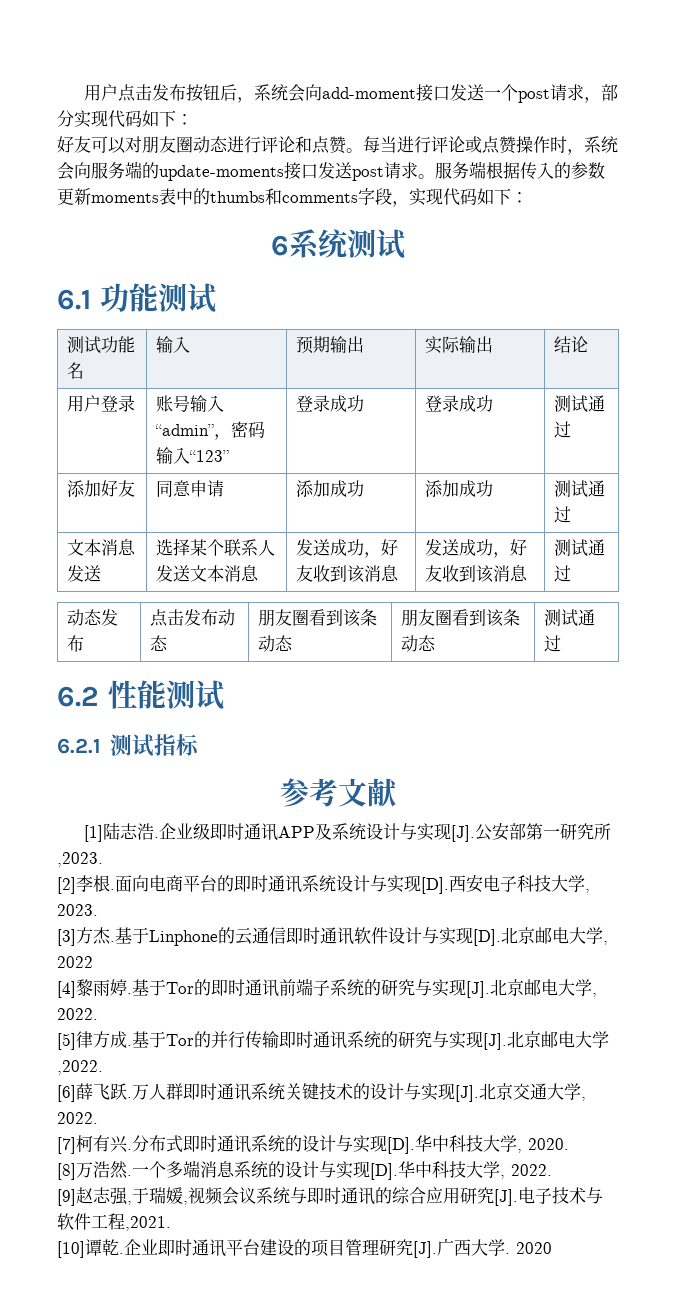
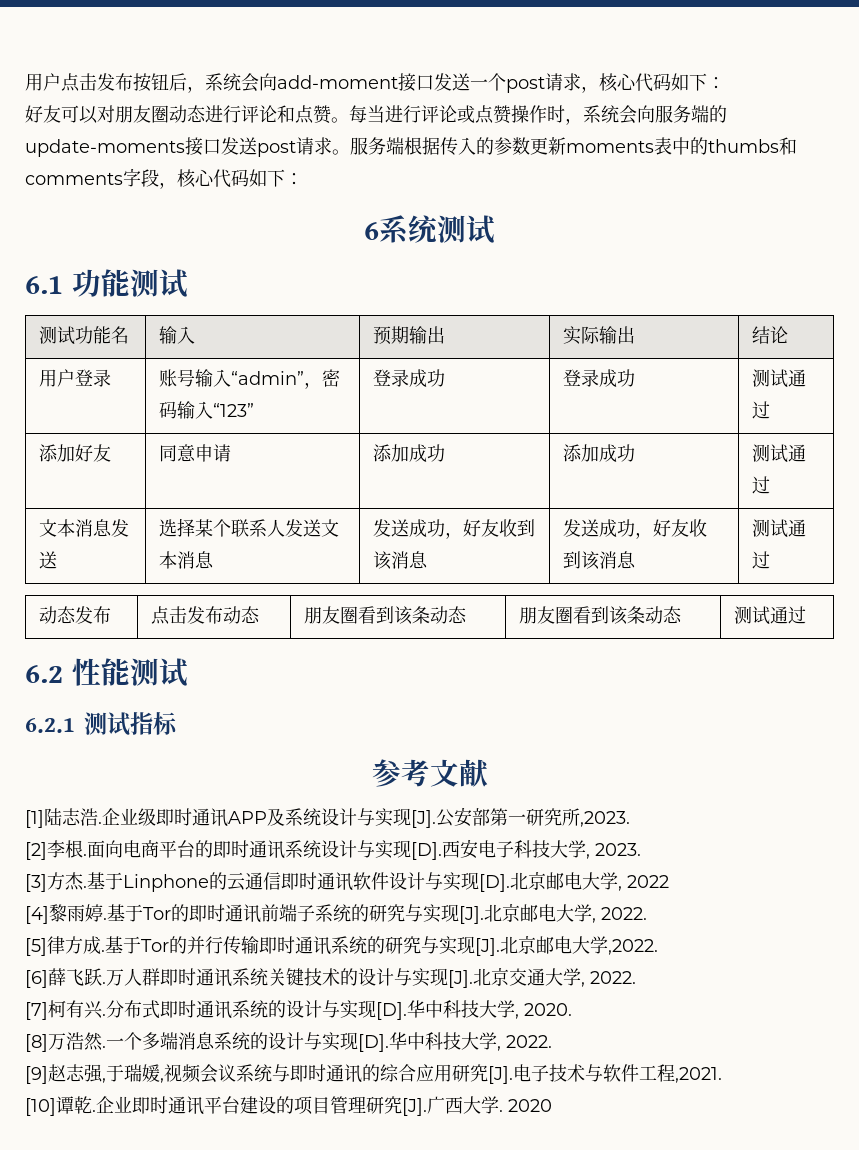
- 用户点击发布按钮后，系统会向add-moment接口发送一个post请求，部分实现代码如下：
+ 用户点击发布按钮后，系统会向add-moment接口发送一个post请求，核心代码如下：
- 服务端根据传入的参数更新moments表中的thumbs和comments字段，实现代码如下：
+ 服务端根据传入的参数更新moments表中的thumbs和comments字段，核心代码如下：

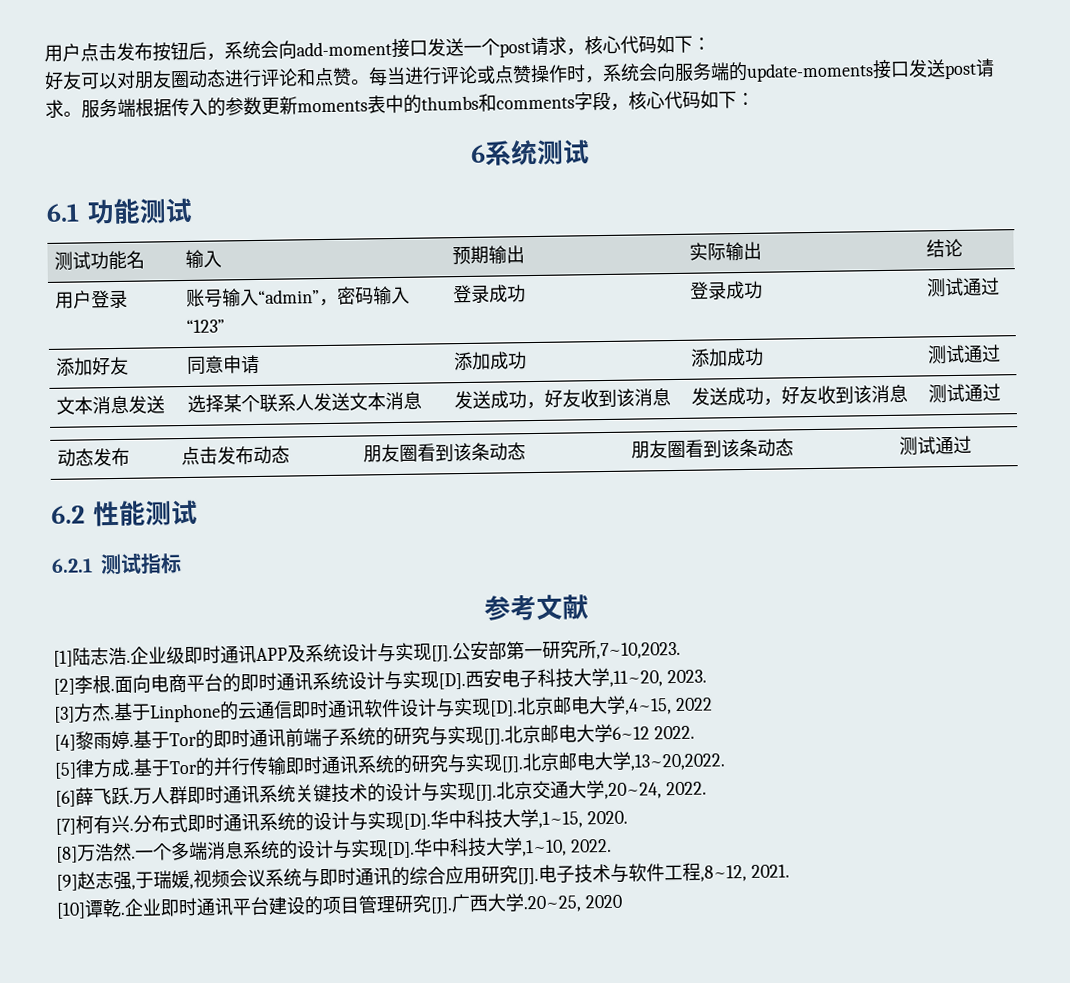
- 企业级即时通讯APP及系统设计与实现[J].公安部第一研究所,2023.
+ 企业级即时通讯APP及系统设计与实现[J].公安部第一研究所,7~10,2023.
- 面向电商平台的即时通讯系统设计与实现[D].西安电子科技大学, 2023.
+ 面向电商平台的即时通讯系统设计与实现[D].西安电子科技大学,11~20, 2023.
- 基于Linphone的云通信即时通讯软件设计与实现[D].北京邮电大学, 2022
+ 基于Linphone的云通信即时通讯软件设计与实现[D].北京邮电大学,4~15, 2022
- 基于Tor的即时通讯前端子系统的研究与实现[J].北京邮电大学, 2022.
+ 基于Tor的即时通讯前端子系统的研究与实现[J].北京邮电大学6~12 2022.
- 基于Tor的并行传输即时通讯系统的研究与实现[J].北京邮电大学,2022.
+ 基于Tor的并行传输即时通讯系统的研究与实现[J].北京邮电大学,13~20,2022.
- 万人群即时通讯系统关键技术的设计与实现[J].北京交通大学, 2022.
+ 万人群即时通讯系统关键技术的设计与实现[J].北京交通大学,20~24, 2022.
- 分布式即时通讯系统的设计与实现[D].华中科技大学, 2020.
+ 分布式即时通讯系统的设计与实现[D].华中科技大学,1~15, 2020.
- 一个多端消息系统的设计与实现[D].华中科技大学, 2022.
+ 一个多端消息系统的设计与实现[D].华中科技大学,1~10, 2022.
- [9]赵志强,于瑞媛,视频会议系统与即时通讯的综合应用研究[J].电子技术与软件工程,2021.
+ [9]赵志强,于瑞媛,视频会议系统与即时通讯的综合应用研究[J].电子技术与软件工程,8~12, 2021.
- 企业即时通讯平台建设的项目管理研究[J].广西大学. 2020
+ 企业即时通讯平台建设的项目管理研究[J].广西大学.20~25, 2020

